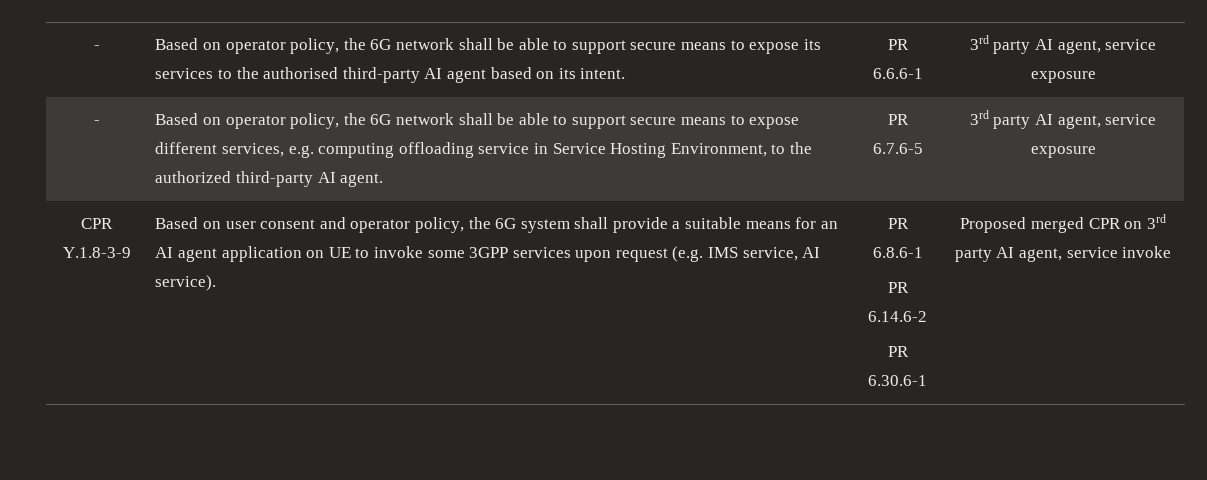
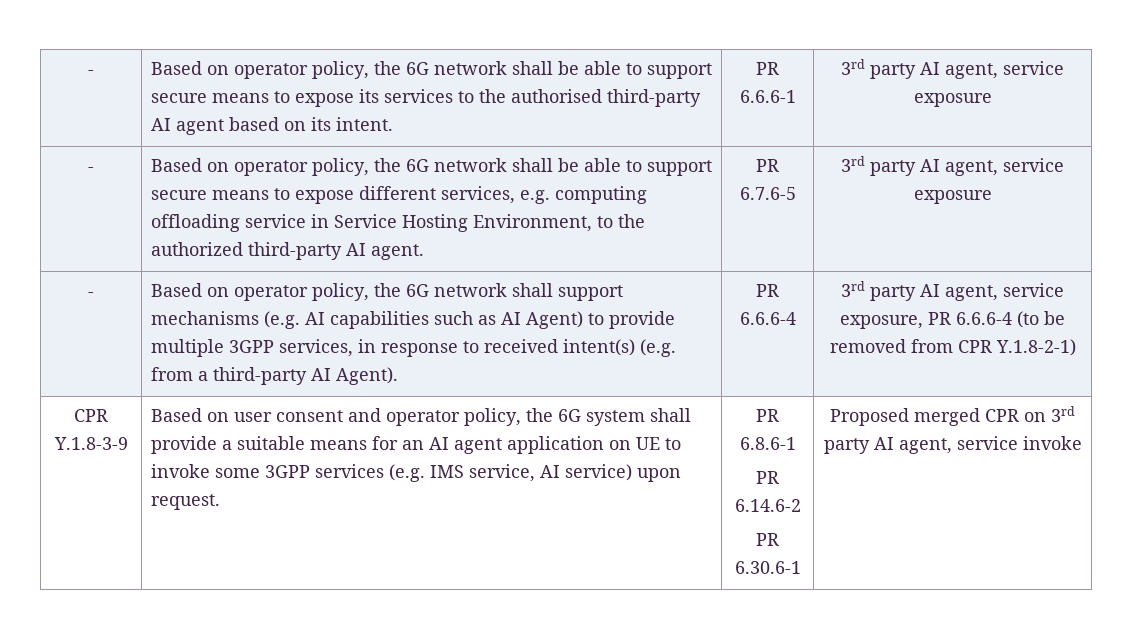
+ - | Based on operator policy, the 6G network shall support mechanisms (e.g. AI capabilities such as AI Agent) to provide multiple 3GPP services, in response to received intent(s) (e.g. from a third-party AI Agent). | PR 6.6.6-4 | 3rd party AI agent, service exposure, PR 6.6.6-4 (to be removed from CPR Y.1.8-2-1)
- Based on user consent and operator policy, the 6G system shall provide a suitable means for an AI agent application on UE to invoke some 3GPP services upon request (e.g. IMS service, AI service).
+ Based on user consent and operator policy, the 6G system shall provide a suitable means for an AI agent application on UE to invoke some 3GPP services (e.g. IMS service, AI service) upon request.

